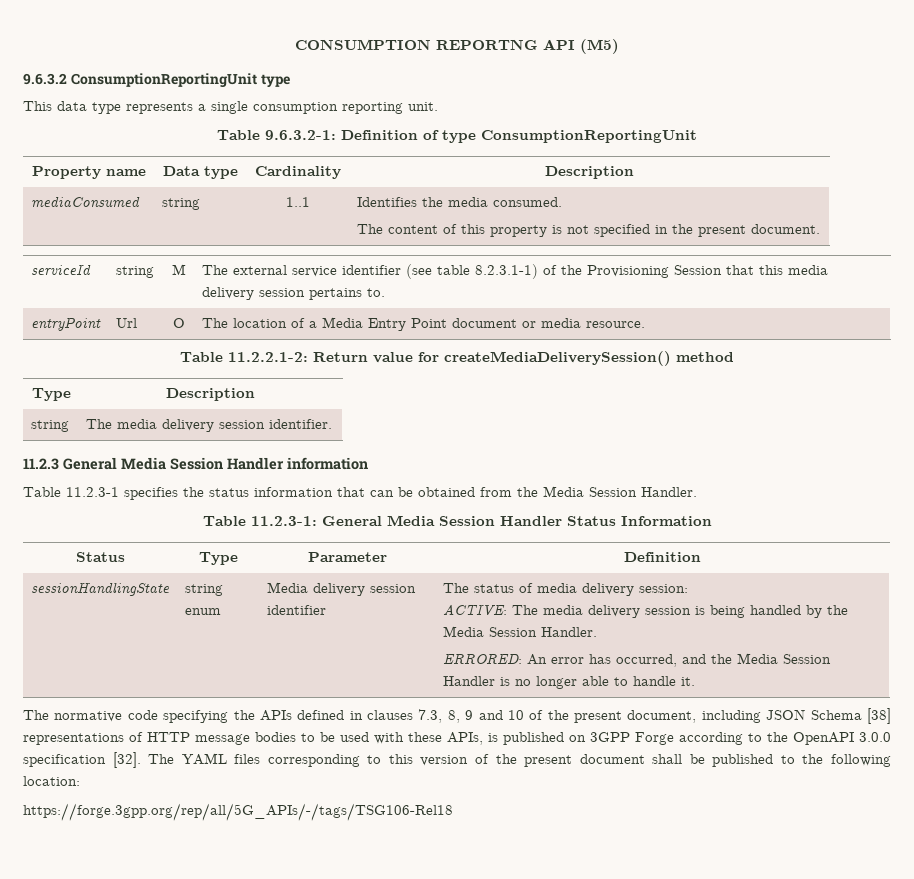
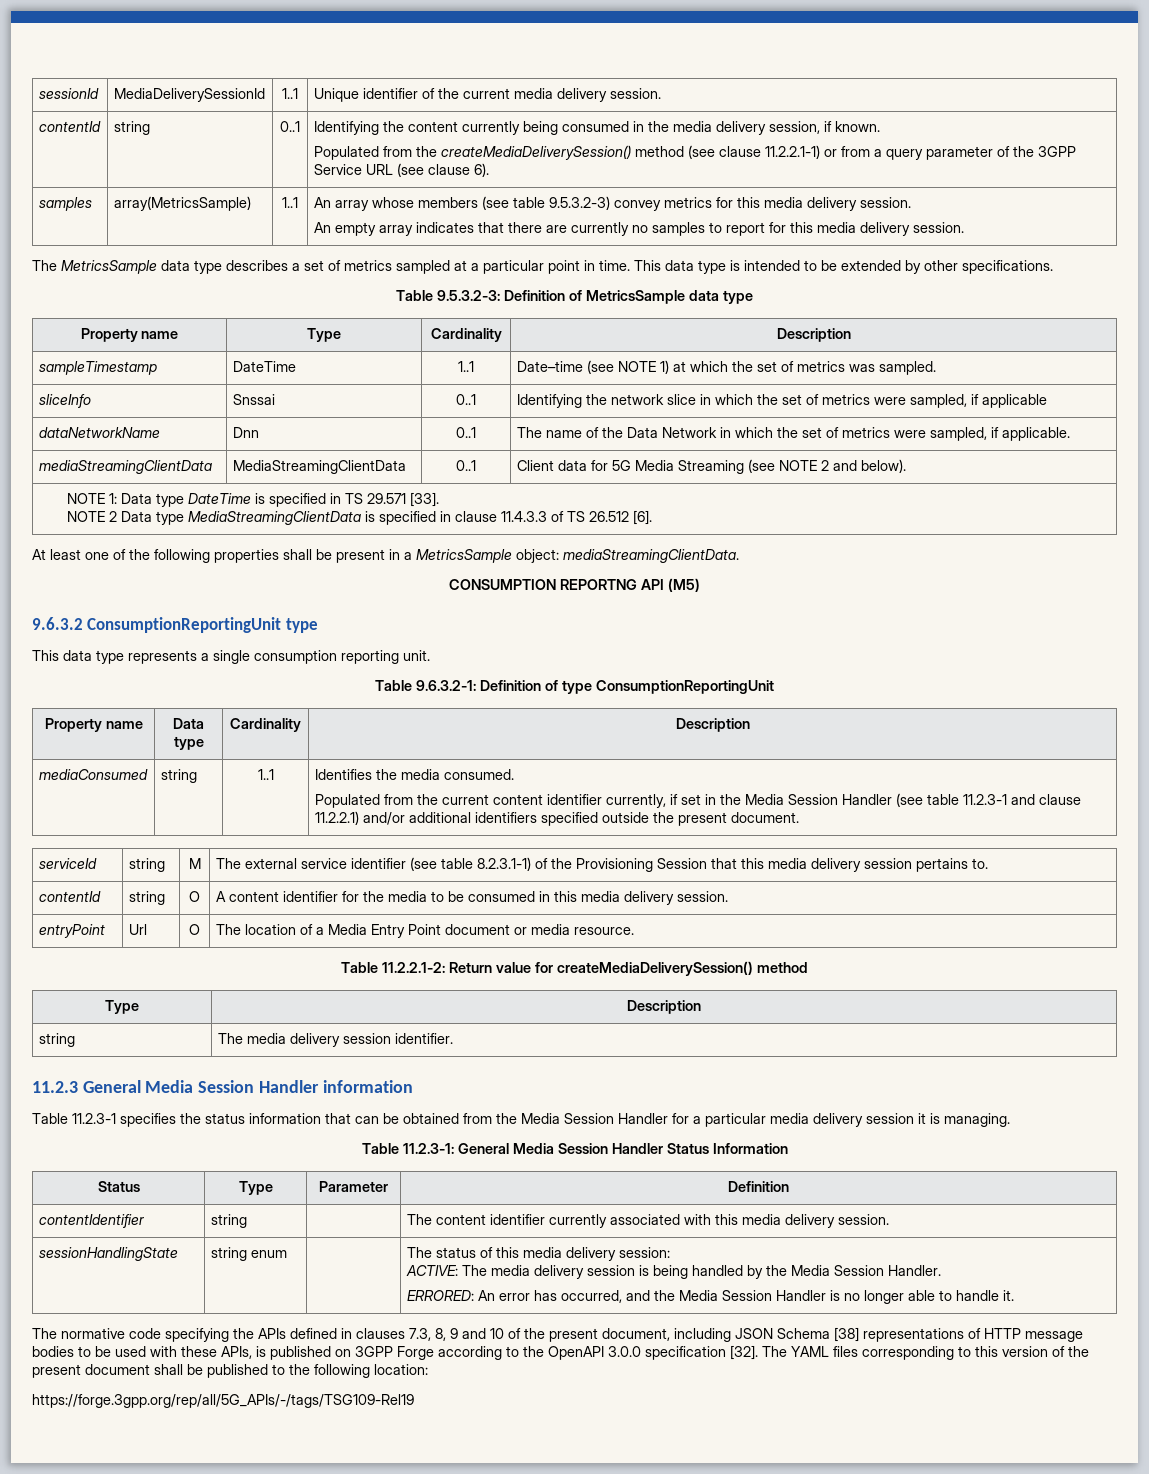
+ sessionId | MediaDeliverySessionId | 1..1 | Unique identifier of the current media delivery session.
+ contentId | string | 0..1 | Identifying the content currently being consumed in the media delivery session, if known.
+ Populated from the createMediaDeliverySession() method (see clause 11.2.2.1-1) or from a query parameter of the 3GPP Service URL (see clause 6).
+ samples | array(MetricsSample) | 1..1 | An array whose members (see table 9.5.3.2-3) convey metrics for this media delivery session.
+ An empty array indicates that there are currently no samples to report for this media delivery session.
+ The MetricsSample data type describes a set of metrics sampled at a particular point in time. This data type is intended to be extended by other specifications.
+ Table 9.5.3.2-3: Definition of MetricsSample data type
+ Property name | Type | Cardinality | Description
+ sampleTimestamp | DateTime | 1..1 | Date–time (see NOTE 1) at which the set of metrics was sampled.
+ sliceInfo | Snssai | 0..1 | Identifying the network slice in which the set of metrics were sampled, if applicable
+ dataNetworkName | Dnn | 0..1 | The name of the Data Network in which the set of metrics were sampled, if applicable.
+ mediaStreamingClientData | MediaStreamingClientData | 0..1 | Client data for 5G Media Streaming (see NOTE 2 and below).
+ NOTE 1: Data type DateTime is specified in TS 29.571 [33].
+ NOTE 2 Data type MediaStreamingClientData is specified in clause 11.4.3.3 of TS 26.512 [6].
+ At least one of the following properties shall be present in a MetricsSample object: mediaStreamingClientData.
  mediaConsumed | string | 1..1 | Identifies the media consumed.
- The content of this property is not specified in the present document.
+ Populated from the current content identifier currently, if set in the Media Session Handler (see table 11.2.3-1 and clause 11.2.2.1) and/or additional identifiers specified outside the present document.
+ contentId | string | O | A content identifier for the media to be consumed in this media delivery session.
- Table 11.2.3-1 specifies the status information that can be obtained from the Media Session Handler.
+ Table 11.2.3-1 specifies the status information that can be obtained from the Media Session Handler for a particular media delivery session it is managing.
+ contentIdentifier | string | | The content identifier currently associated with this media delivery session.
- Media delivery session identifier
- The status of media delivery session:
+ The status of this media delivery session:
- https://forge.3gpp.org/rep/all/5G_APIs/-/tags/TSG106-Rel18
+ https://forge.3gpp.org/rep/all/5G_APIs/-/tags/TSG109-Rel19

